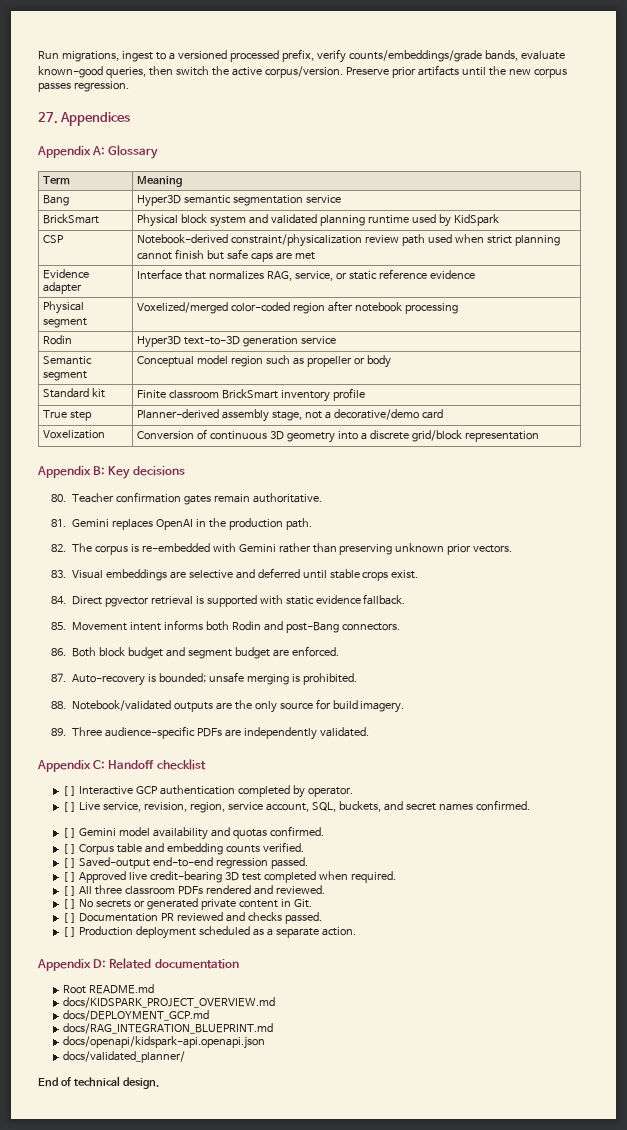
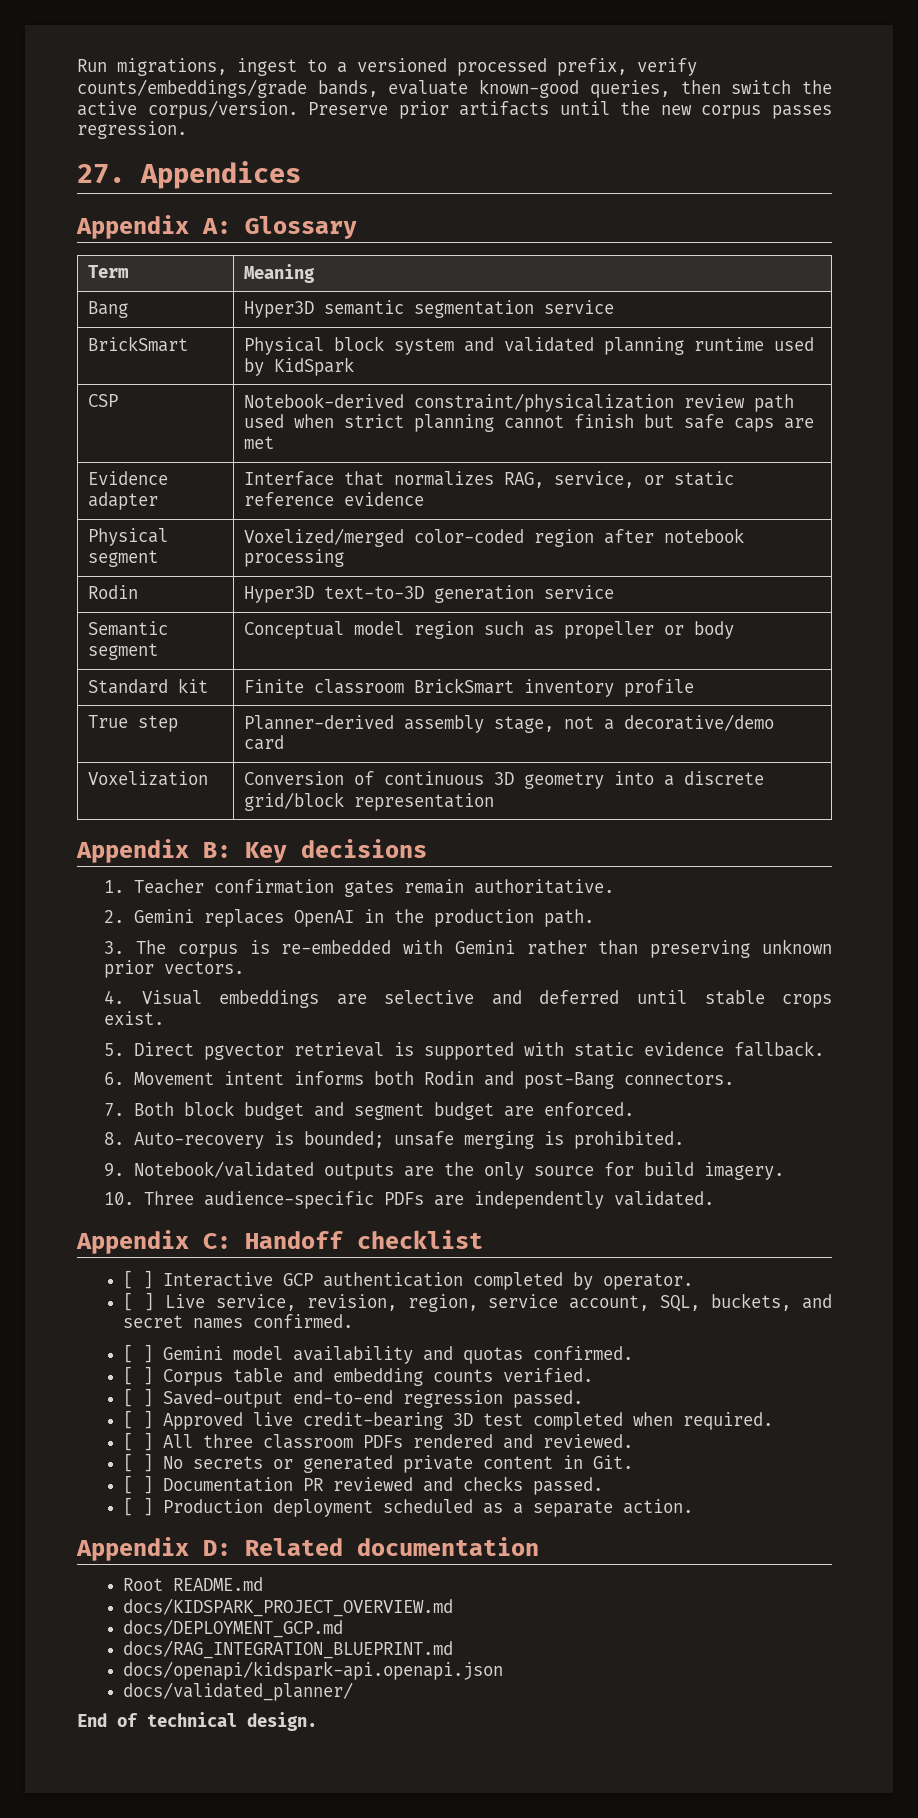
- 80. Teacher confirmation gates remain authoritative.
+ 1. Teacher confirmation gates remain authoritative.
- 81. Gemini replaces OpenAI in the production path.
+ 2. Gemini replaces OpenAI in the production path.
- 82. The corpus is re-embedded with Gemini rather than preserving unknown prior vectors.
+ 3. The corpus is re-embedded with Gemini rather than preserving unknown prior vectors.
- 83. Visual embeddings are selective and deferred until stable crops exist.
+ 4. Visual embeddings are selective and deferred until stable crops exist.
- 84. Direct pgvector retrieval is supported with static evidence fallback.
+ 5. Direct pgvector retrieval is supported with static evidence fallback.
- 85. Movement intent informs both Rodin and post-Bang connectors.
+ 6. Movement intent informs both Rodin and post-Bang connectors.
- 86. Both block budget and segment budget are enforced.
+ 7. Both block budget and segment budget are enforced.
- 87. Auto-recovery is bounded; unsafe merging is prohibited.
+ 8. Auto-recovery is bounded; unsafe merging is prohibited.
- 88. Notebook/validated outputs are the only source for build imagery.
+ 9. Notebook/validated outputs are the only source for build imagery.
- 89. Three audience-specific PDFs are independently validated.
+ 10. Three audience-specific PDFs are independently validated.

